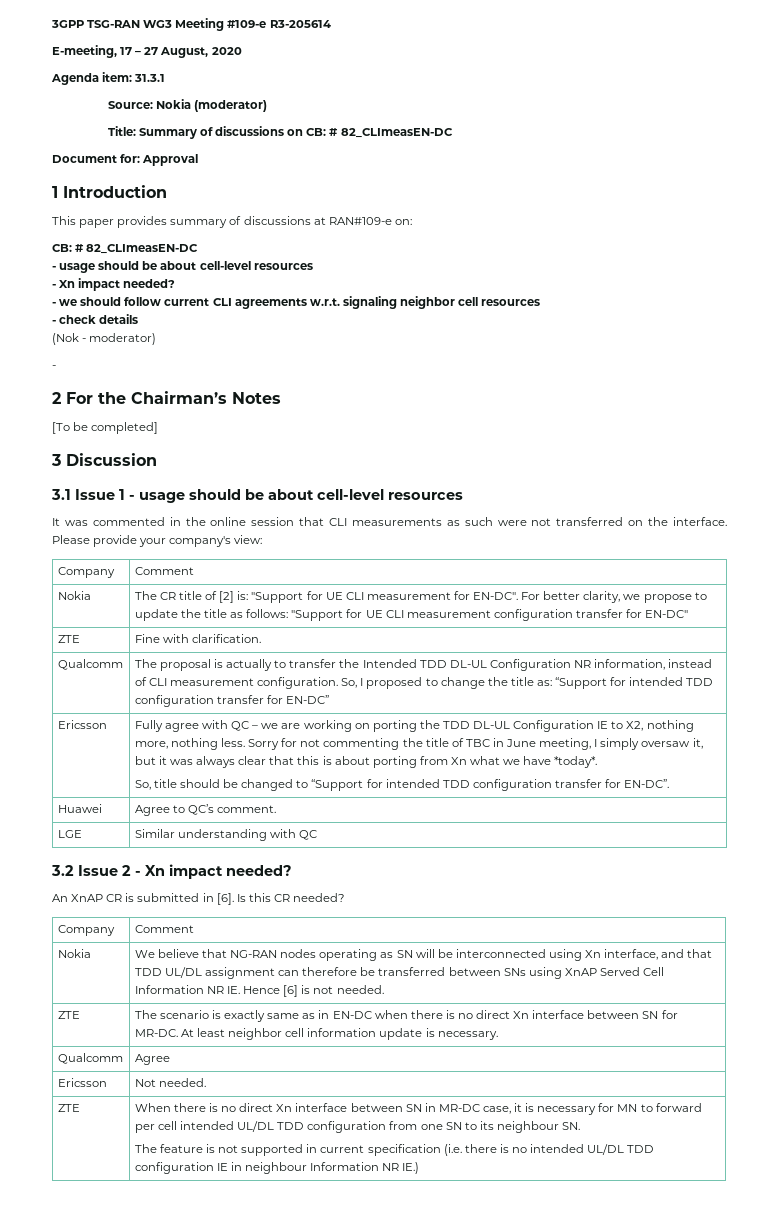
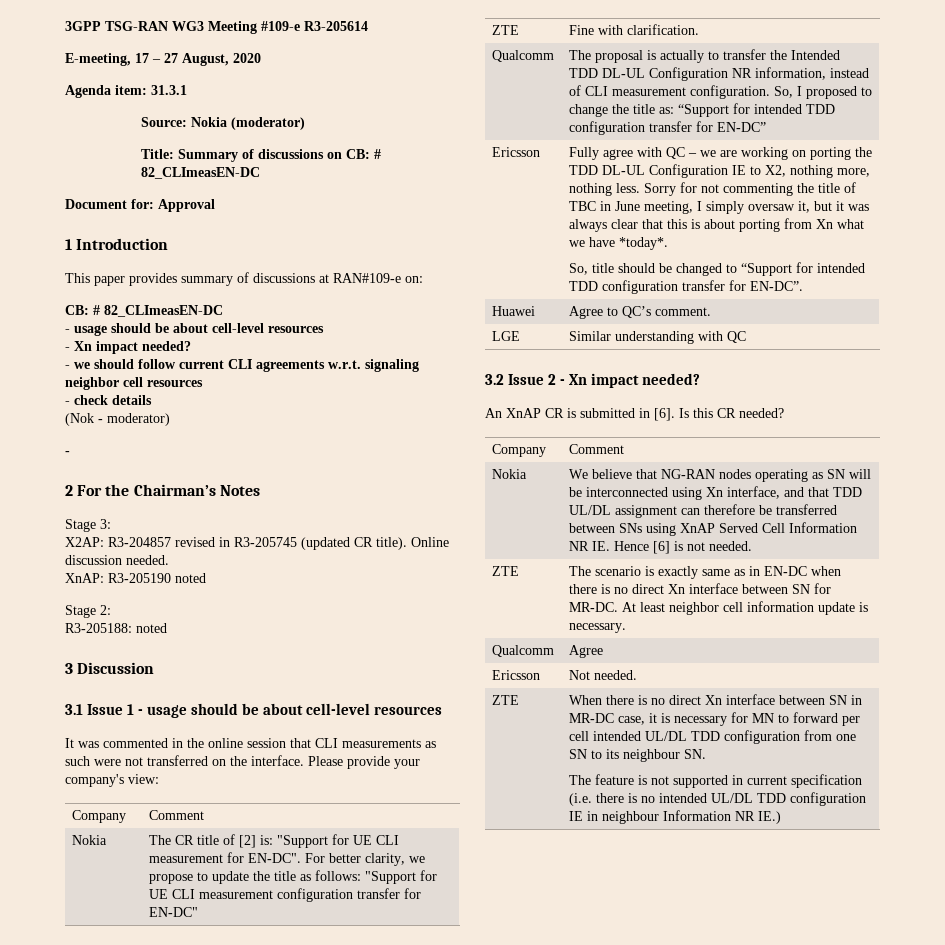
- [To be completed]
+ Stage 3:
+ X2AP: R3-204857 revised in R3-205745 (updated CR title). Online discussion needed.
+ XnAP: R3-205190 noted
+ Stage 2:
+ R3-205188: noted

